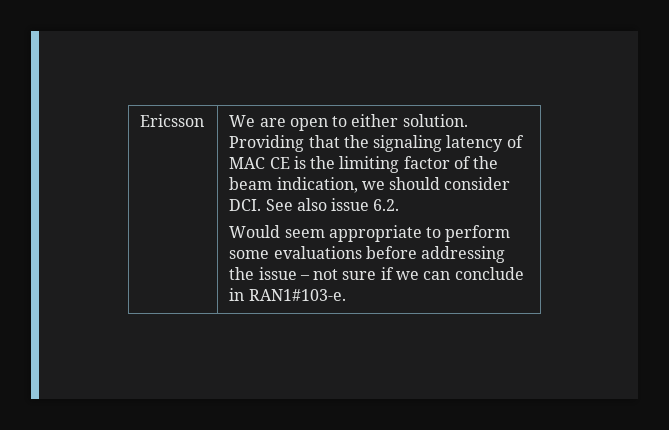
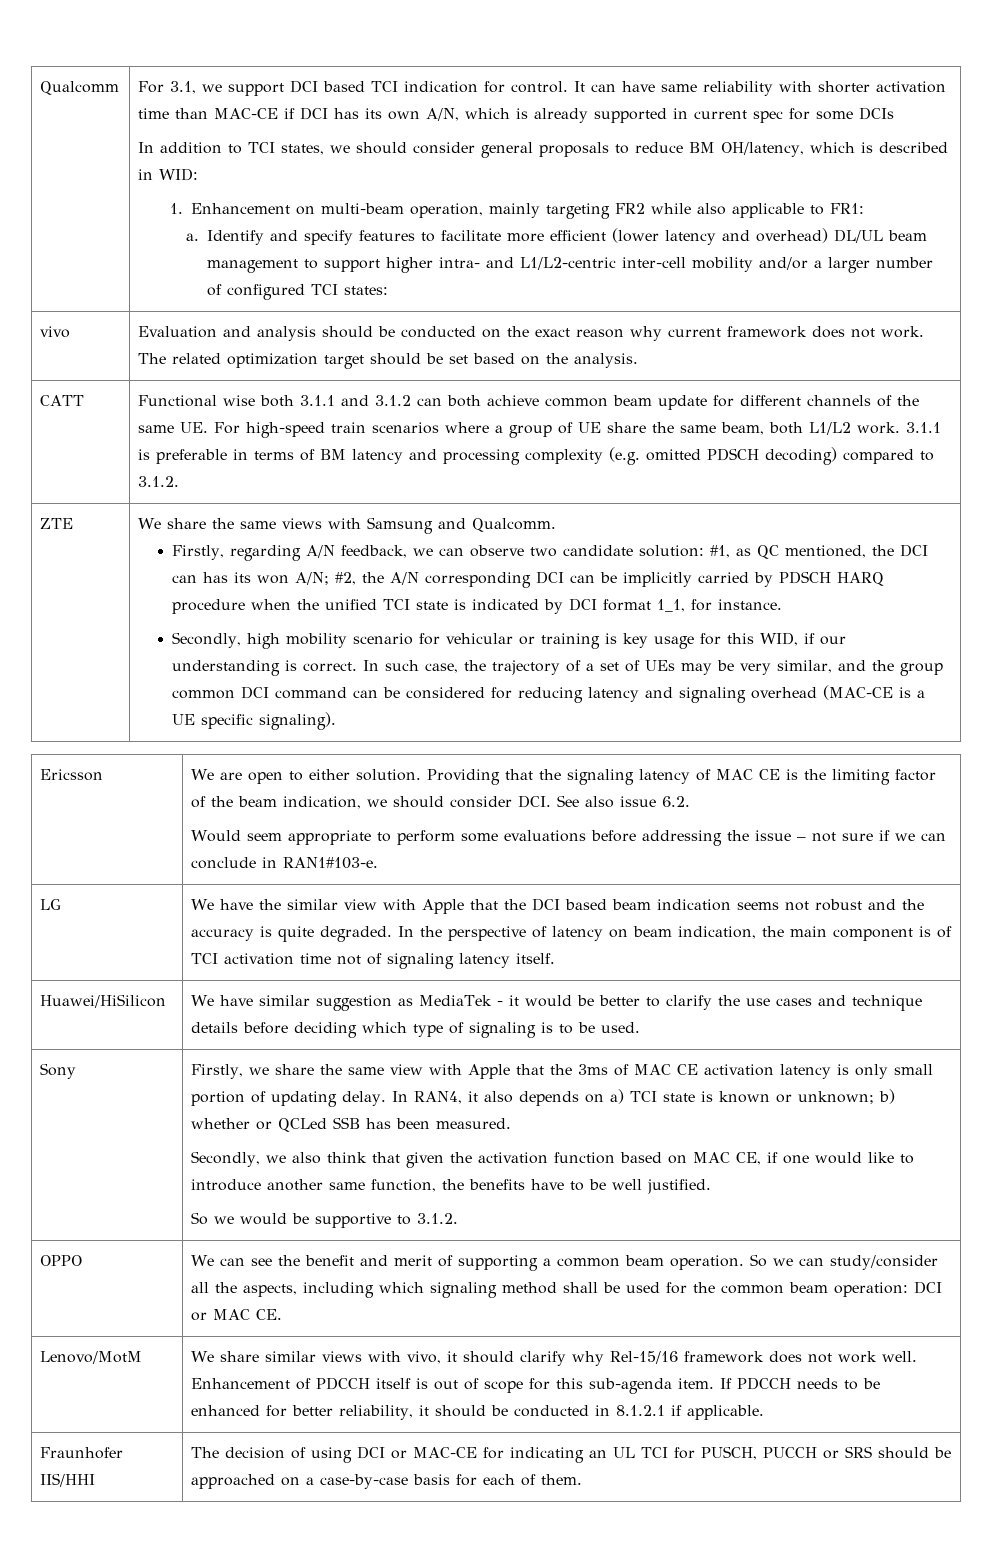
+ Qualcomm | For 3.1, we support DCI based TCI indication for control. It can have same reliability with shorter activation time than MAC-CE if DCI has its own A/N, which is already supported in current spec for some DCIs
+ In addition to TCI states, we should consider general proposals to reduce BM OH/latency, which is described in WID:
+ 1. Enhancement on multi-beam operation, mainly targeting FR2 while also applicable to FR1:
+ a. Identify and specify features to facilitate more efficient (lower latency and overhead) DL/UL beam management to support higher intra- and L1/L2-centric inter-cell mobility and/or a larger number of configured TCI states:
+ vivo | Evaluation and analysis should be conducted on the exact reason why current framework does not work. The related optimization target should be set based on the analysis.
+ CATT | Functional wise both 3.1.1 and 3.1.2 can both achieve common beam update for different channels of the same UE. For high-speed train scenarios where a group of UE share the same beam, both L1/L2 work. 3.1.1 is preferable in terms of BM latency and processing complexity (e.g. omitted PDSCH decoding) compared to 3.1.2.
+ ZTE | We share the same views with Samsung and Qualcomm.
+ Firstly, regarding A/N feedback, we can observe two candidate solution: #1, as QC mentioned, the DCI can has its won A/N; #2, the A/N corresponding DCI can be implicitly carried by PDSCH HARQ procedure when the unified TCI state is indicated by DCI format 1_1, for instance.
+ Secondly, high mobility scenario for vehicular or training is key usage for this WID, if our understanding is correct. In such case, the trajectory of a set of UEs may be very similar, and the group common DCI command can be considered for reducing latency and signaling overhead (MAC-CE is a UE specific signaling).
+ LG | We have the similar view with Apple that the DCI based beam indication seems not robust and the accuracy is quite degraded. In the perspective of latency on beam indication, the main component is of TCI activation time not of signaling latency itself.
+ Huawei/HiSilicon | We have similar suggestion as MediaTek - it would be better to clarify the use cases and technique details before deciding which type of signaling is to be used.
+ Sony | Firstly, we share the same view with Apple that the 3ms of MAC CE activation latency is only small portion of updating delay. In RAN4, it also depends on a) TCI state is known or unknown; b) whether or QCLed SSB has been measured.
+ Secondly, we also think that given the activation function based on MAC CE, if one would like to introduce another same function, the benefits have to be well justified.
+ So we would be supportive to 3.1.2.
+ OPPO | We can see the benefit and merit of supporting a common beam operation. So we can study/consider all the aspects, including which signaling method shall be used for the common beam operation: DCI or MAC CE.
+ Lenovo/MotM | We share similar views with vivo, it should clarify why Rel-15/16 framework does not work well. Enhancement of PDCCH itself is out of scope for this sub-agenda item. If PDCCH needs to be enhanced for better reliability, it should be conducted in 8.1.2.1 if applicable.
+ Fraunhofer IIS/HHI | The decision of using DCI or MAC-CE for indicating an UL TCI for PUSCH, PUCCH or SRS should be approached on a case-by-case basis for each of them.

